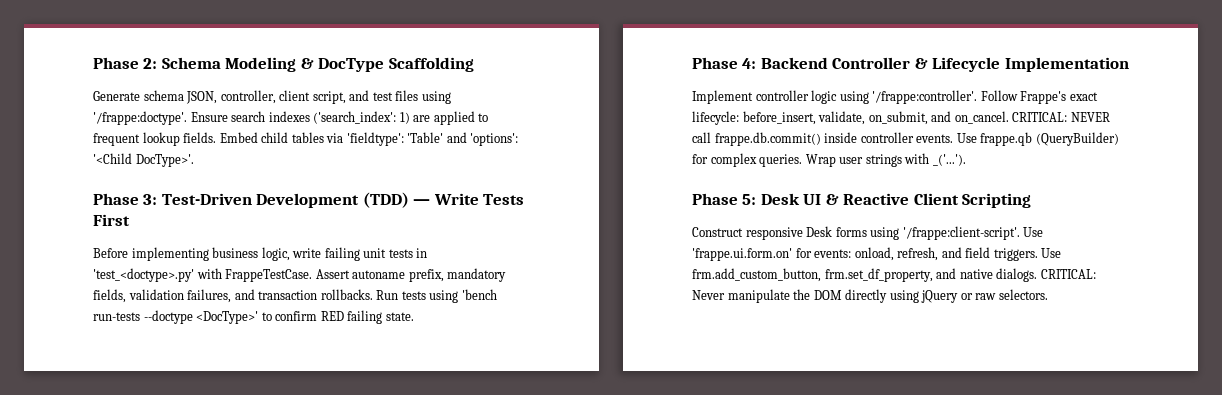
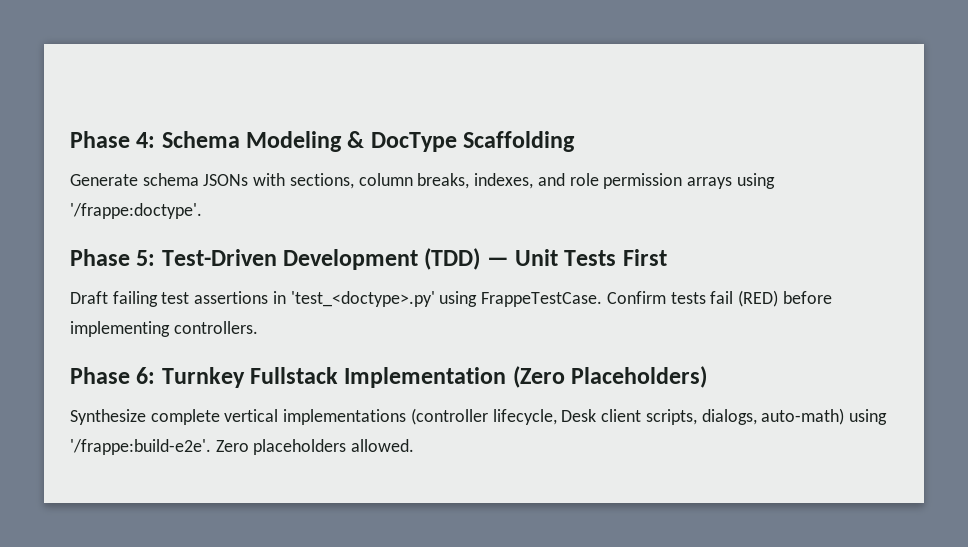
- Phase 2: Schema Modeling & DocType Scaffolding
+ Phase 4: Schema Modeling & DocType Scaffolding
- Generate schema JSON, controller, client script, and test files using '/frappe:doctype'. Ensure search indexes ('search_index': 1) are applied to frequent lookup fields. Embed child tables via 'fieldtype': 'Table' and 'options': '<Child DocType>'.
- Phase 3: Test-Driven Development (TDD) — Write Tests First
+ Generate schema JSONs with sections, column breaks, indexes, and role permission arrays using '/frappe:doctype'.
+ Phase 5: Test-Driven Development (TDD) — Unit Tests First
- Before implementing business logic, write failing unit tests in 'test_<doctype>.py' with FrappeTestCase. Assert autoname prefix, mandatory fields, validation failures, and transaction rollbacks. Run tests using 'bench run-tests --doctype <DocType>' to confirm RED failing state.
- Phase 4: Backend Controller & Lifecycle Implementation
- Implement controller logic using '/frappe:controller'. Follow Frappe's exact lifecycle: before_insert, validate, on_submit, and on_cancel. CRITICAL: NEVER call frappe.db.commit() inside controller events. Use frappe.qb (QueryBuilder) for complex queries. Wrap user strings with _('...').
- Phase 5: Desk UI & Reactive Client Scripting
- Construct responsive Desk forms using '/frappe:client-script'. Use 'frappe.ui.form.on' for events: onload, refresh, and field triggers. Use frm.add_custom_button, frm.set_df_property, and native dialogs. CRITICAL: Never manipulate the DOM directly using jQuery or raw selectors.
+ Draft failing test assertions in 'test_<doctype>.py' using FrappeTestCase. Confirm tests fail (RED) before implementing controllers.
+ Phase 6: Turnkey Fullstack Implementation (Zero Placeholders)
+ Synthesize complete vertical implementations (controller lifecycle, Desk client scripts, dialogs, auto-math) using '/frappe:build-e2e'. Zero placeholders allowed.

